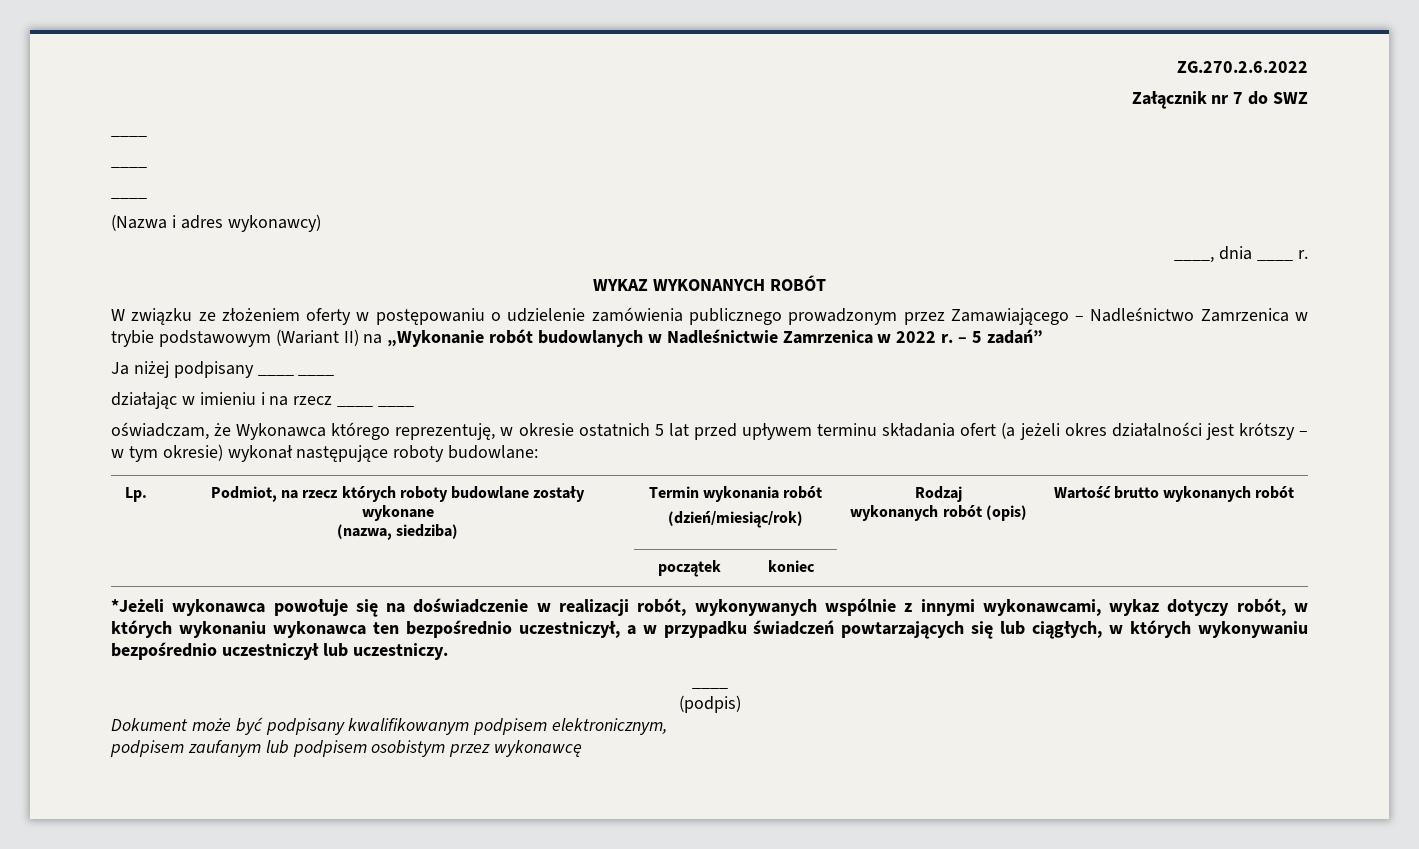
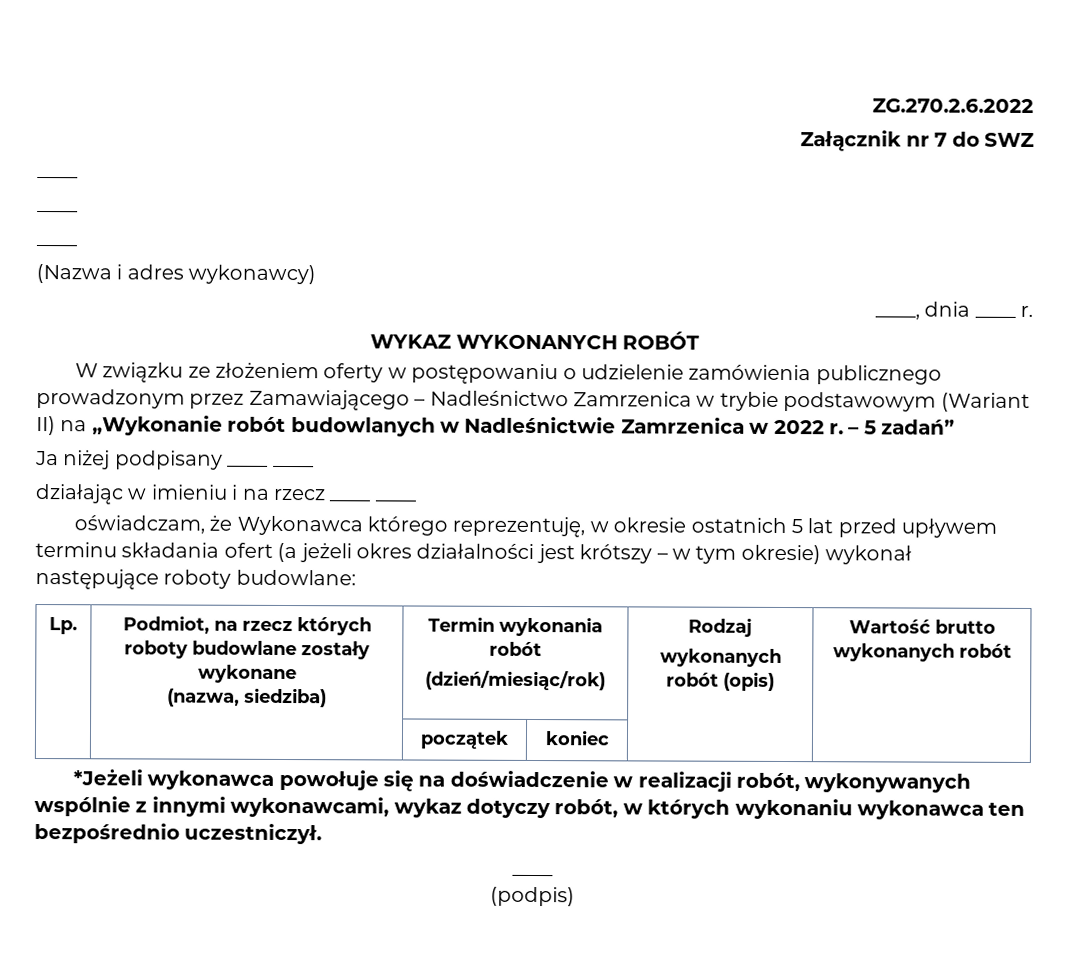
- *Jeżeli wykonawca powołuje się na doświadczenie w realizacji robót, wykonywanych wspólnie z innymi wykonawcami, wykaz dotyczy robót, w których wykonaniu wykonawca ten bezpośrednio uczestniczył, a w przypadku świadczeń powtarzających się lub ciągłych, w których wykonywaniu bezpośrednio uczestniczył lub uczestniczy.
+ *Jeżeli wykonawca powołuje się na doświadczenie w realizacji robót, wykonywanych wspólnie z innymi wykonawcami, wykaz dotyczy robót, w których wykonaniu wykonawca ten bezpośrednio uczestniczył.
  ____
  (podpis)
- Dokument może być podpisany kwalifikowanym podpisem elektronicznym,
- podpisem zaufanym lub podpisem osobistym przez wykonawcę

